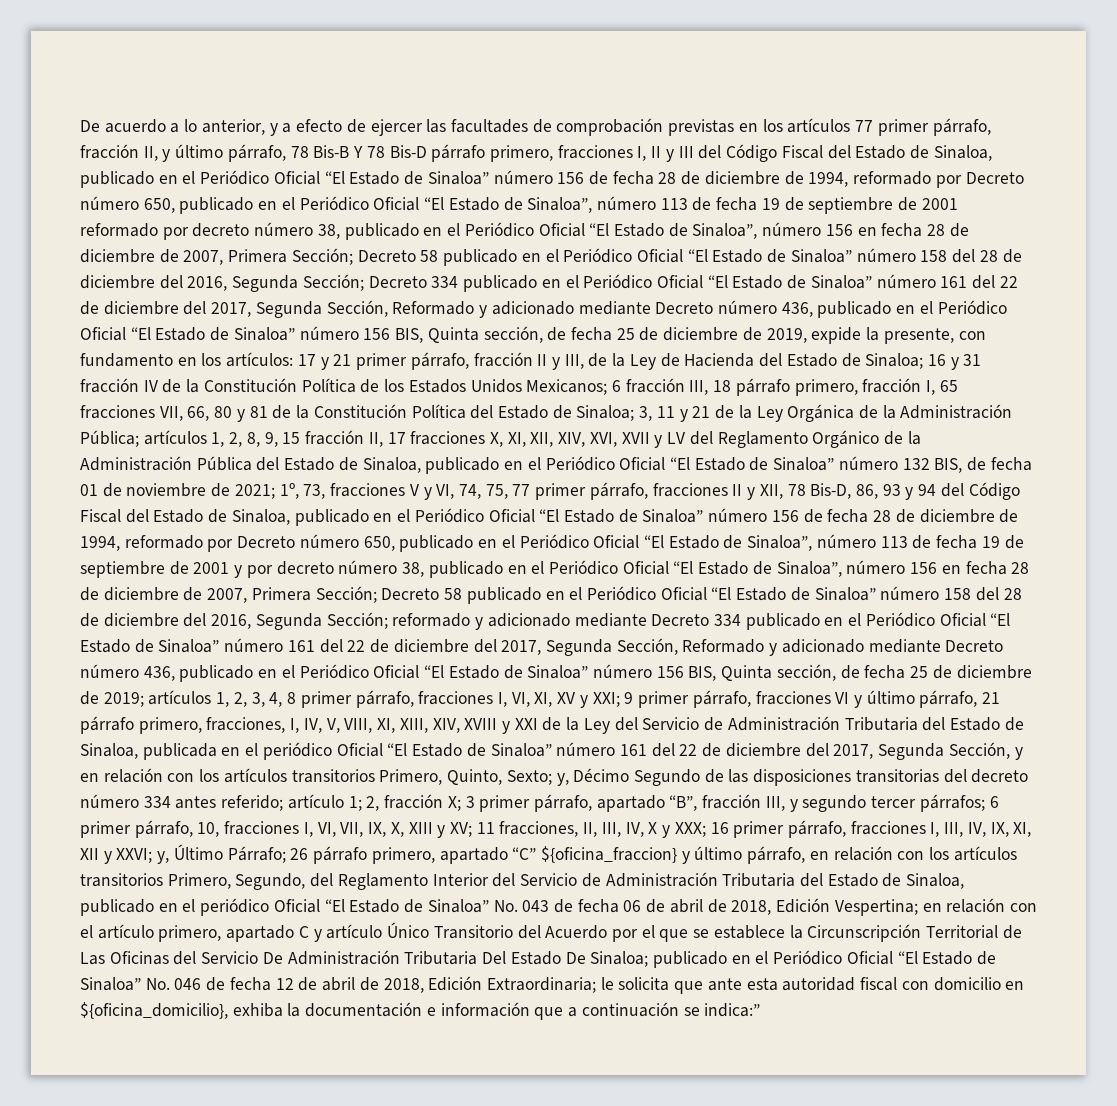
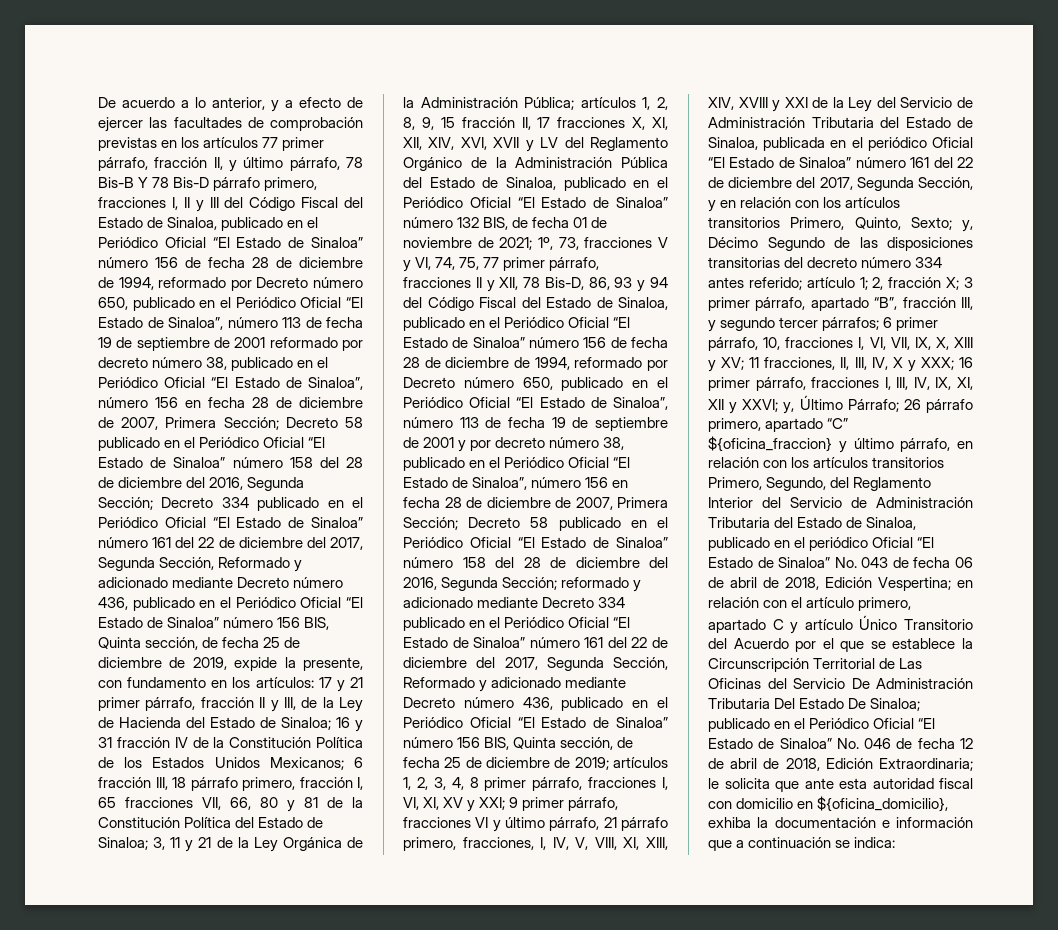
- le solicita que ante esta autoridad fiscal con domicilio en ${oficina_domicilio}, exhiba la documentación e información que a continuación se indica:”
+ le solicita que ante esta autoridad fiscal con domicilio en ${oficina_domicilio}, exhiba la documentación e información que a continuación se indica:

